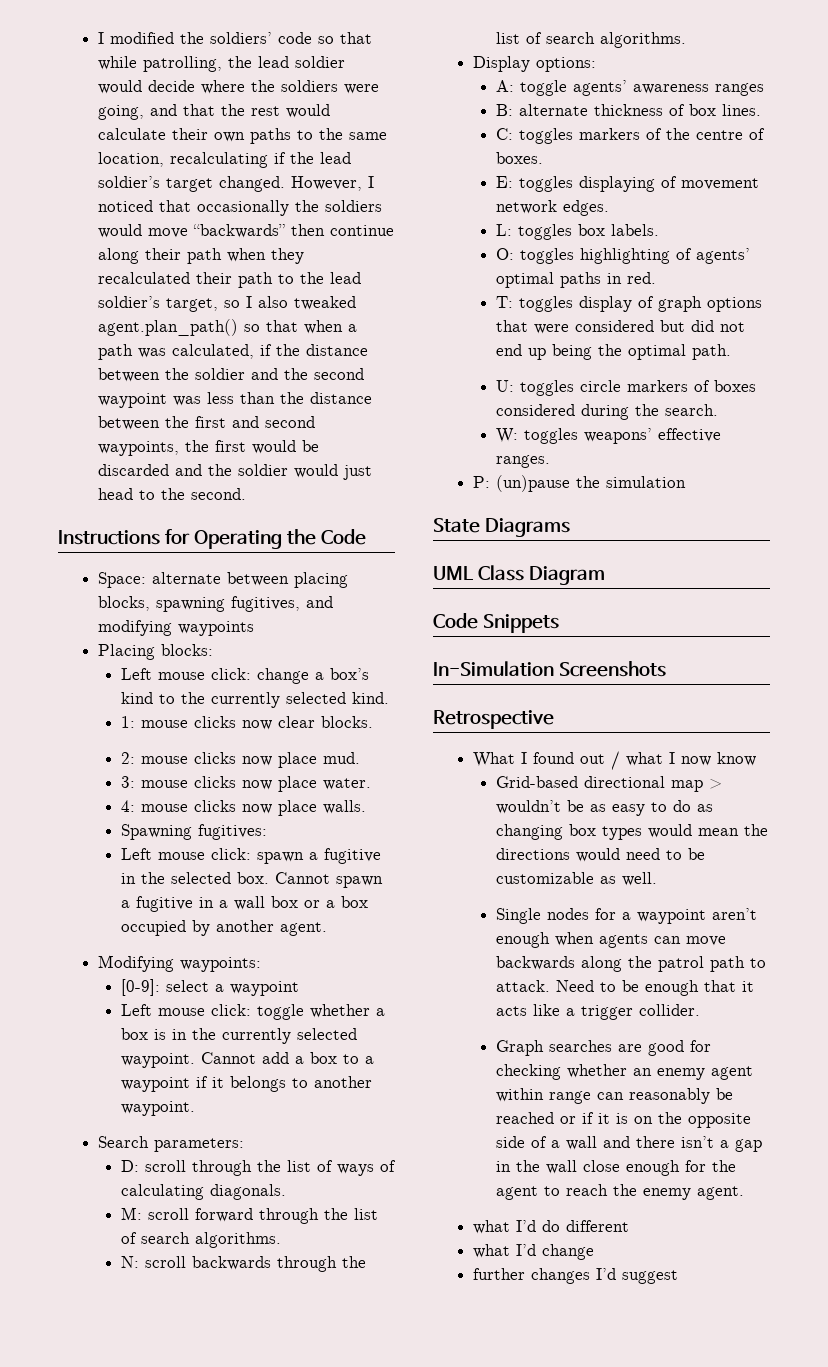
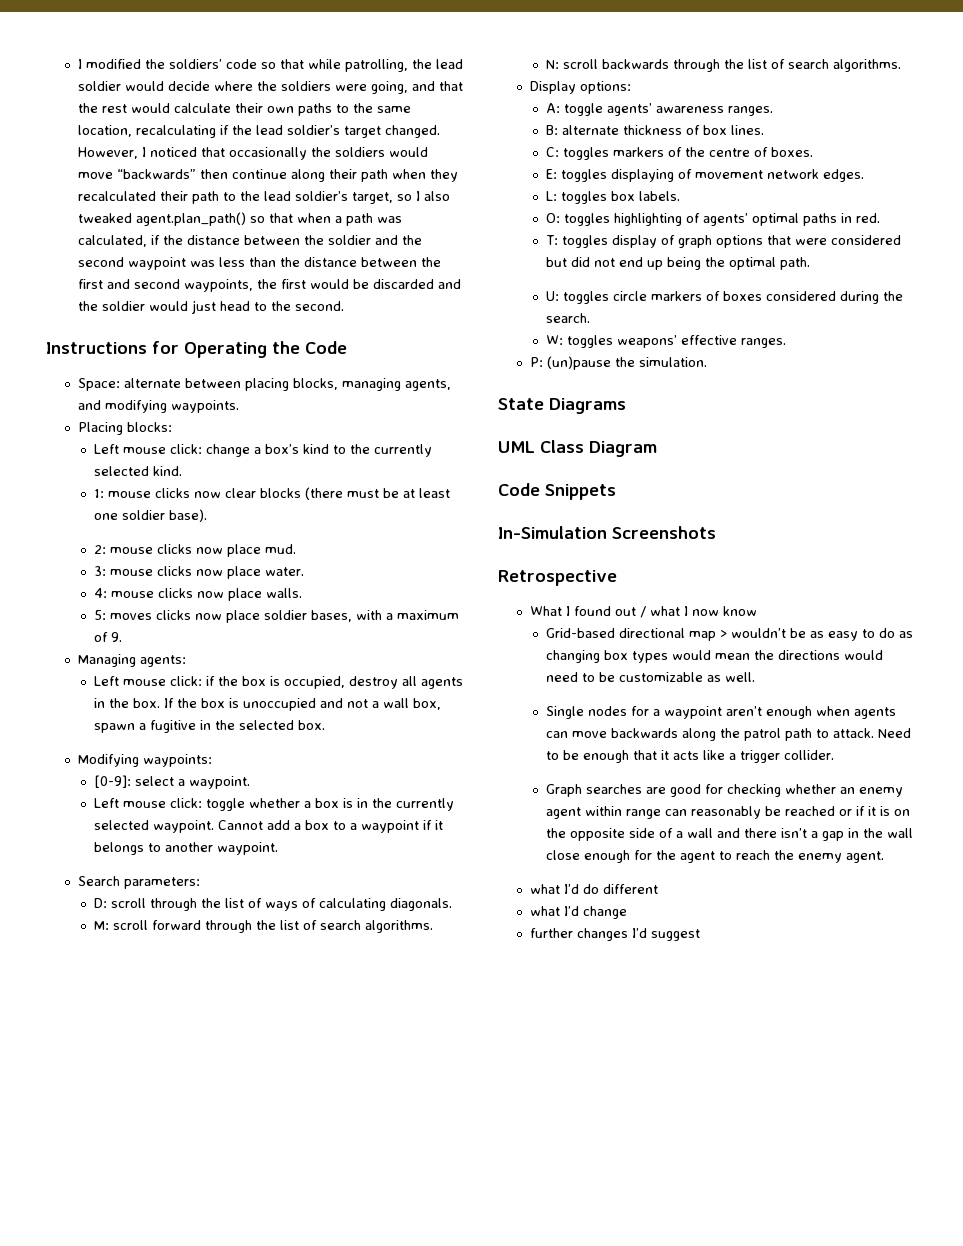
- Space: alternate between placing blocks, spawning fugitives, and modifying waypoints
+ Space: alternate between placing blocks, managing agents, and modifying waypoints.
- 1: mouse clicks now clear blocks.
+ 1: mouse clicks now clear blocks (there must be at least one soldier base).
- Spawning fugitives:
- Left mouse click: spawn a fugitive in the selected box. Cannot spawn a fugitive in a wall box or a box occupied by another agent.
+ 5: moves clicks now place soldier bases, with a maximum of 9.
+ Managing agents:
+ Left mouse click: if the box is occupied, destroy all agents in the box. If the box is unoccupied and not a wall box, spawn a fugitive in the selected box.
- [0-9]: select a waypoint
+ [0-9]: select a waypoint.
- A: toggle agents’ awareness ranges
+ A: toggle agents’ awareness ranges.
- P: (un)pause the simulation
+ P: (un)pause the simulation.

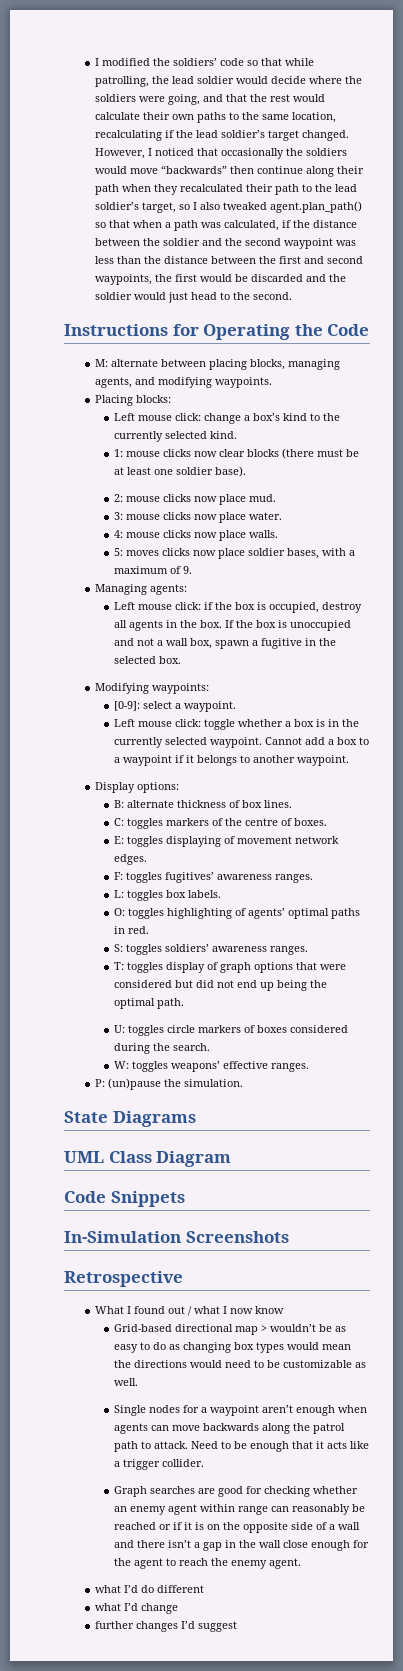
- Space: alternate between placing blocks, managing agents, and modifying waypoints.
+ M: alternate between placing blocks, managing agents, and modifying waypoints.
- Search parameters:
- D: scroll through the list of ways of calculating diagonals.
- M: scroll forward through the list of search algorithms.
- N: scroll backwards through the list of search algorithms.
  Display options:
- A: toggle agents’ awareness ranges.
+ F: toggles fugitives’ awareness ranges.
+ S: toggles soldiers’ awareness ranges.

